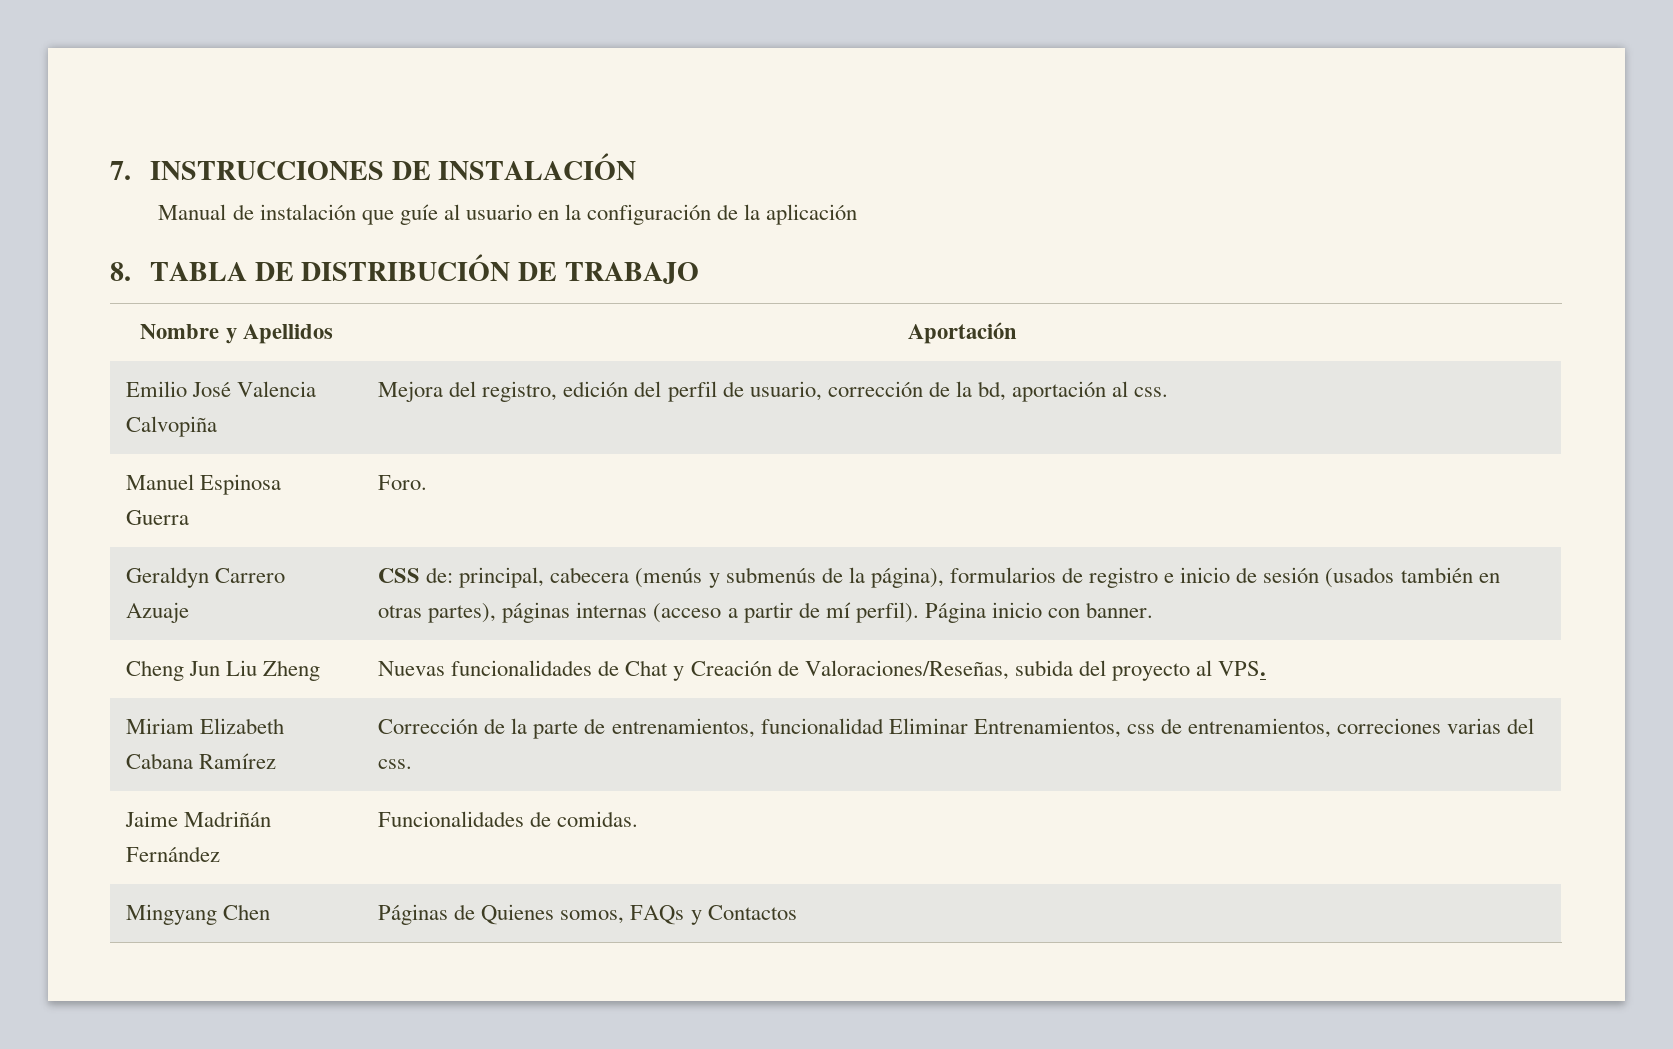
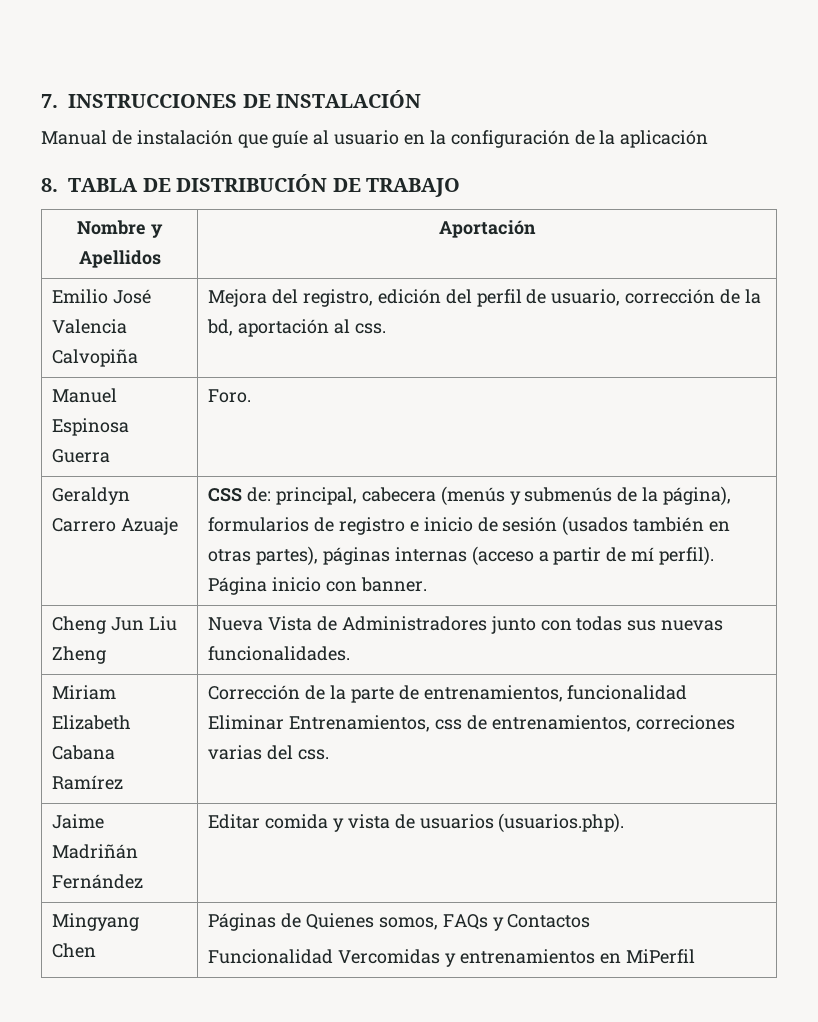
- Cheng Jun Liu Zheng | Nuevas funcionalidades de Chat y Creación de Valoraciones/Reseñas, subida del proyecto al VPS.
+ Cheng Jun Liu Zheng | Nueva Vista de Administradores junto con todas sus nuevas funcionalidades.
- Jaime Madriñán Fernández | Funcionalidades de comidas.
+ Jaime Madriñán Fernández | Editar comida y vista de usuarios (usuarios.php).
  Mingyang Chen | Páginas de Quienes somos, FAQs y Contactos
+ Funcionalidad Vercomidas y entrenamientos en MiPerfil

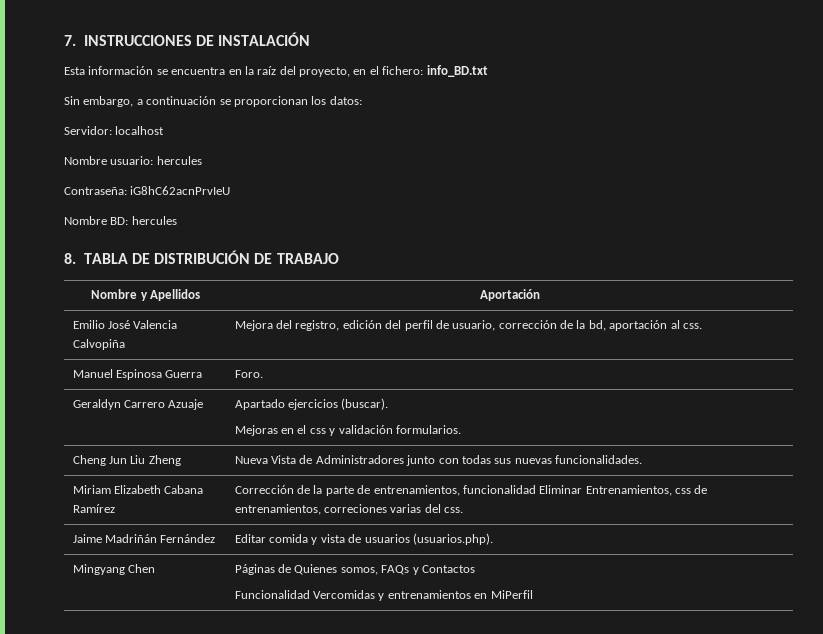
- Manual de instalación que guíe al usuario en la configuración de la aplicación
+ Esta información se encuentra en la raíz del proyecto, en el fichero: info_BD.txt
+ Sin embargo, a continuación se proporcionan los datos:
+ Servidor: localhost
+ Nombre usuario: hercules
+ Contraseña: iG8hC62acnPrvIeU
+ Nombre BD: hercules
- Geraldyn Carrero Azuaje | CSS de: principal, cabecera (menús y submenús de la página), formularios de registro e inicio de sesión (usados también en otras partes), páginas internas (acceso a partir de mí perfil). Página inicio con banner.
+ Geraldyn Carrero Azuaje | Apartado ejercicios (buscar).
+ Mejoras en el css y validación formularios.

